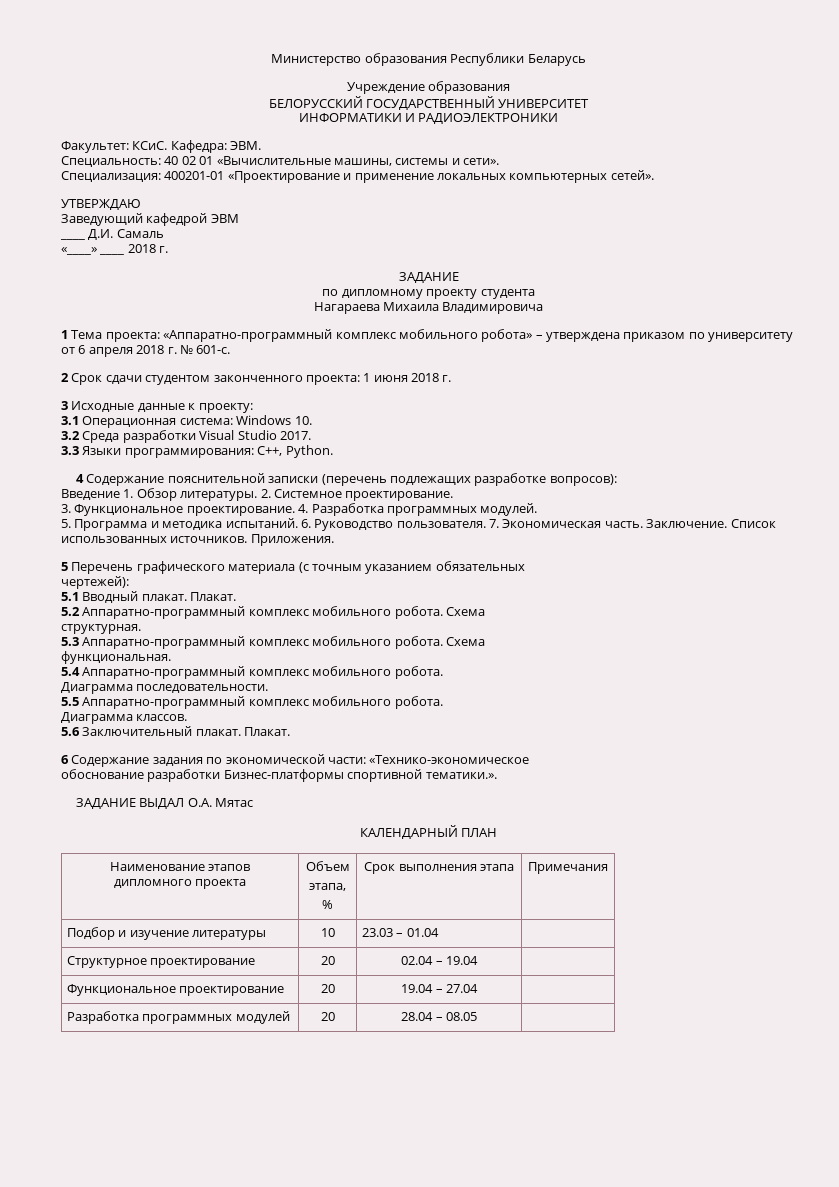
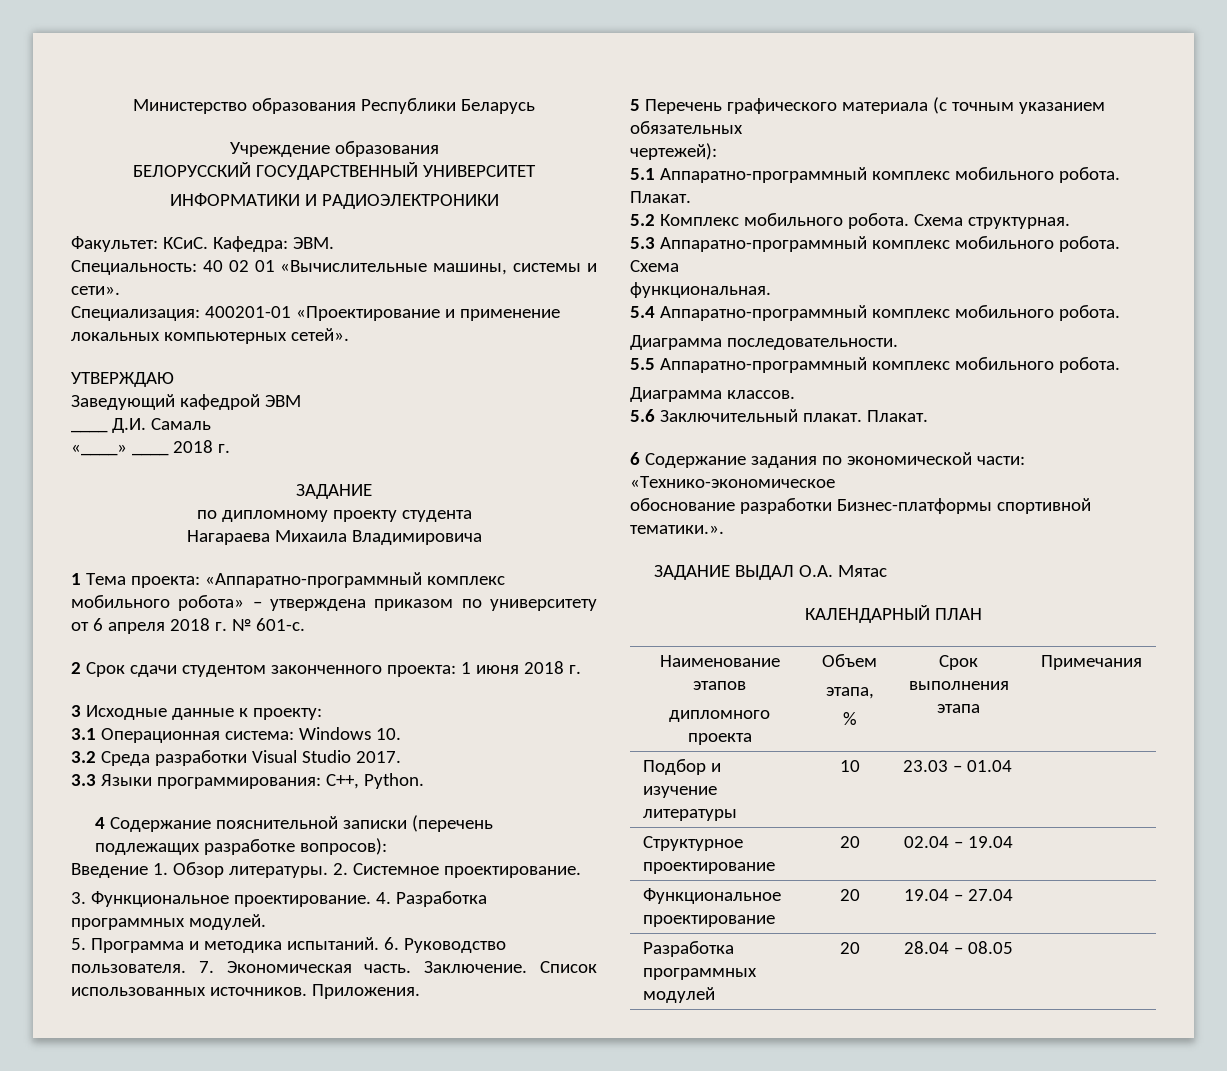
- 5.1 Вводный плакат. Плакат.
- 5.2 Аппаратно-программный комплекс мобильного робота. Схема
- структурная.
+ 5.1 Аппаратно-программный комплекс мобильного робота. Плакат.
+ 5.2 Комплекс мобильного робота. Схема структурная.

